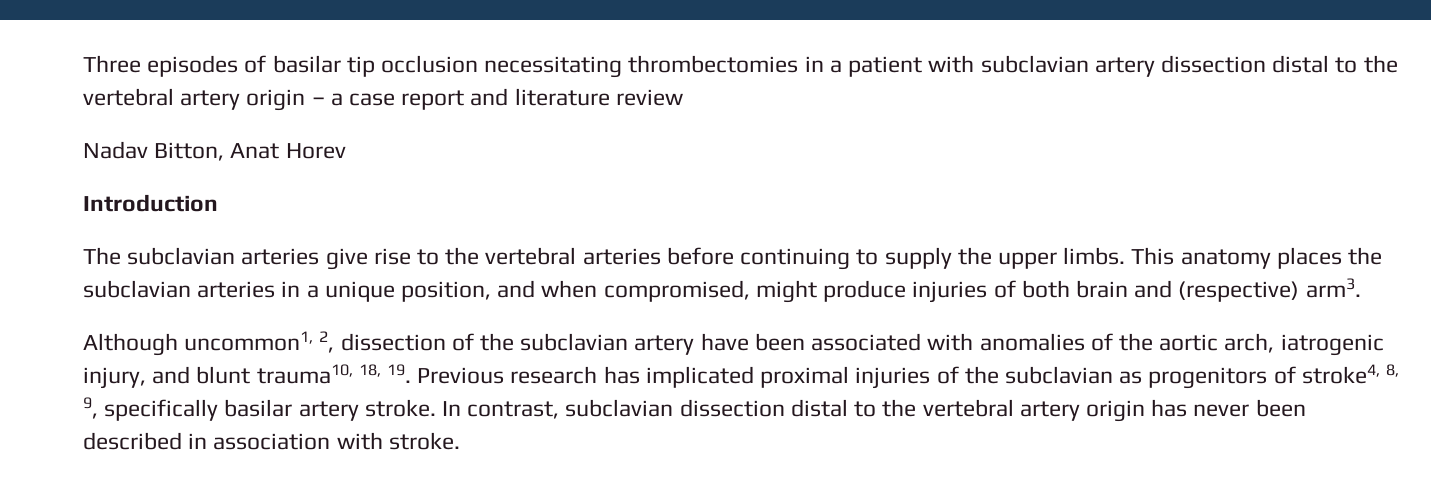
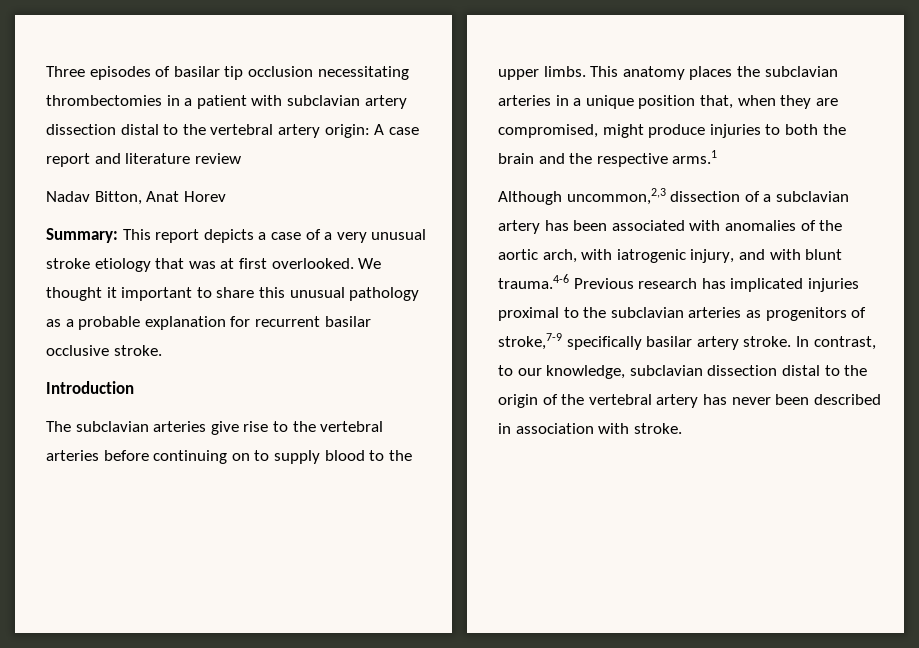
- Three episodes of basilar tip occlusion necessitating thrombectomies in a patient with subclavian artery dissection distal to the vertebral artery origin – a case report and literature review
+ Three episodes of basilar tip occlusion necessitating thrombectomies in a patient with subclavian artery dissection distal to the vertebral artery origin: A case report and literature review
+ Summary: This report depicts a case of a very unusual stroke etiology that was at first overlooked. We thought it important to share this unusual pathology as a probable explanation for recurrent basilar occlusive stroke.
- The subclavian arteries give rise to the vertebral arteries before continuing to supply the upper limbs.
+ The subclavian arteries give rise to the vertebral arteries before continuing on to supply blood to the upper limbs.
- This anatomy places the subclavian arteries in a unique position, and when compromised, might produce injuries of both brain and (respective) arm3.
+ This anatomy places the subclavian arteries in a unique position that, when they are compromised, might produce injuries to both the brain and the respective arms.1
- Although uncommon1, 2, dissection of the subclavian artery have been associated with anomalies of the aortic arch, iatrogenic injury, and blunt trauma10, 18, 19. Previous research has implicated proximal injuries of the subclavian as progenitors of stroke4, 8, 9, specifically basilar artery stroke.
+ Although uncommon,2,3 dissection of a subclavian artery has been associated with anomalies of the aortic arch, with iatrogenic injury, and with blunt trauma.4-6 Previous research has implicated injuries proximal to the subclavian arteries as progenitors of stroke,7-9 specifically basilar artery stroke.
- In contrast, subclavian dissection distal to the vertebral artery origin has never been described in association with stroke.
+ In contrast, to our knowledge, subclavian dissection distal to the origin of the vertebral artery has never been described in association with stroke.

